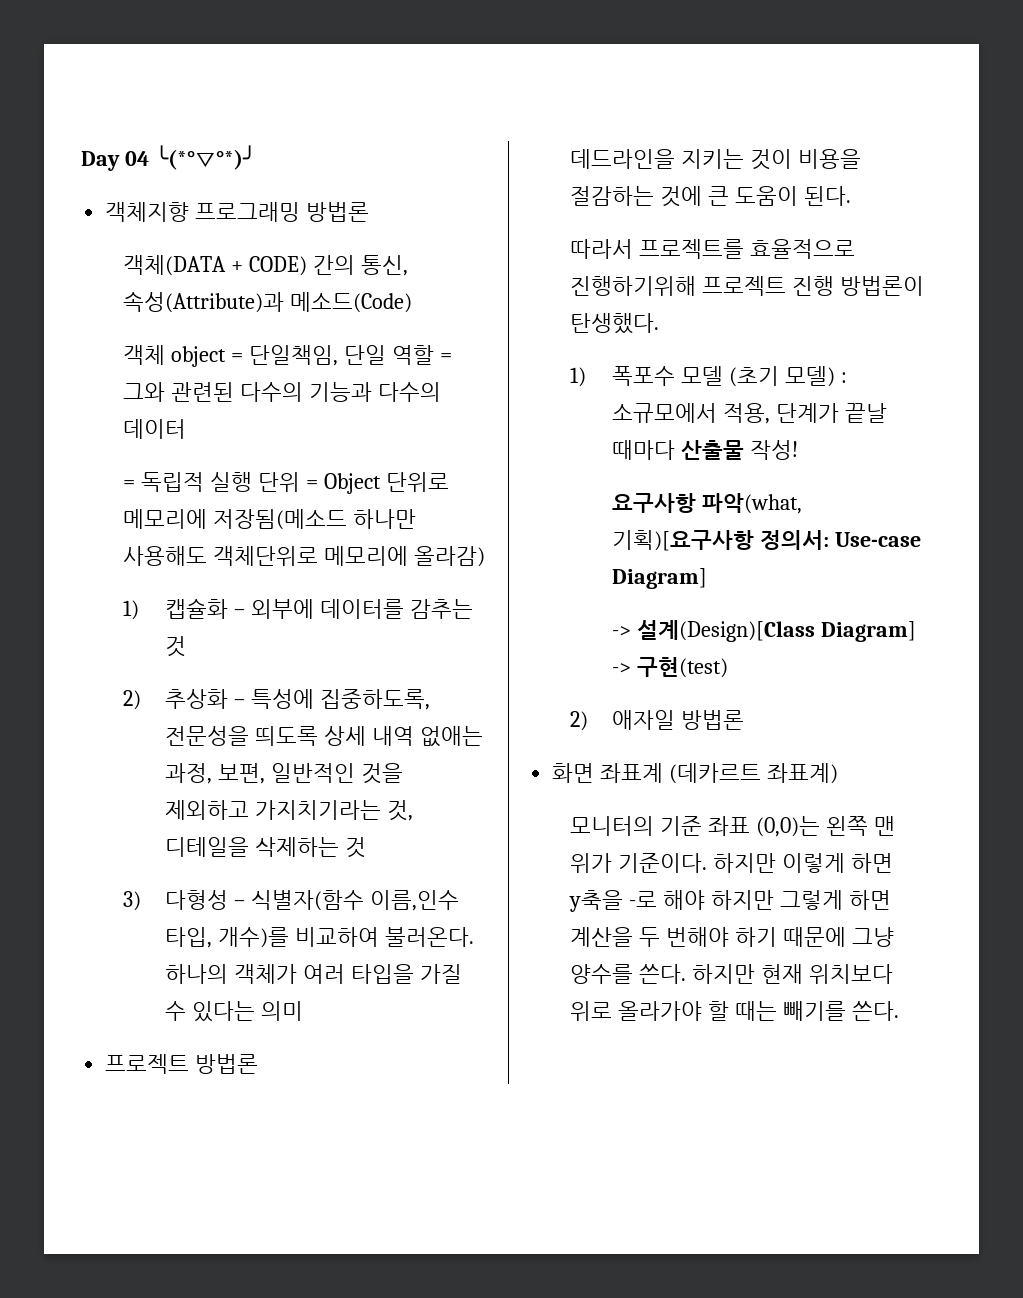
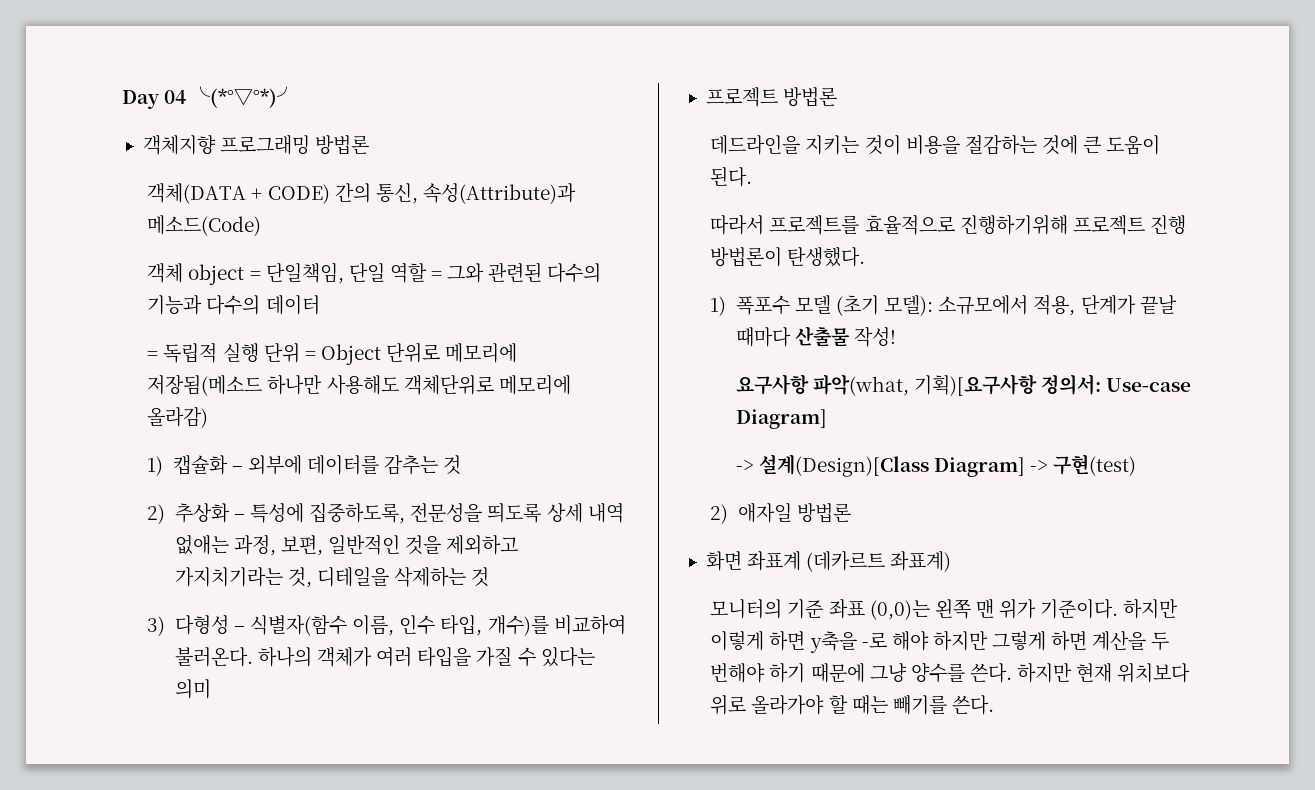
- 3) 다형성 – 식별자(함수 이름,인수 타입, 개수)를 비교하여 불러온다.
+ 3) 다형성 – 식별자(함수 이름, 인수 타입, 개수)를 비교하여 불러온다.
- 1) 폭포수 모델 (초기 모델) : 소규모에서 적용, 단계가 끝날 때마다 산출물 작성!
+ 1) 폭포수 모델 (초기 모델): 소규모에서 적용, 단계가 끝날 때마다 산출물 작성!

